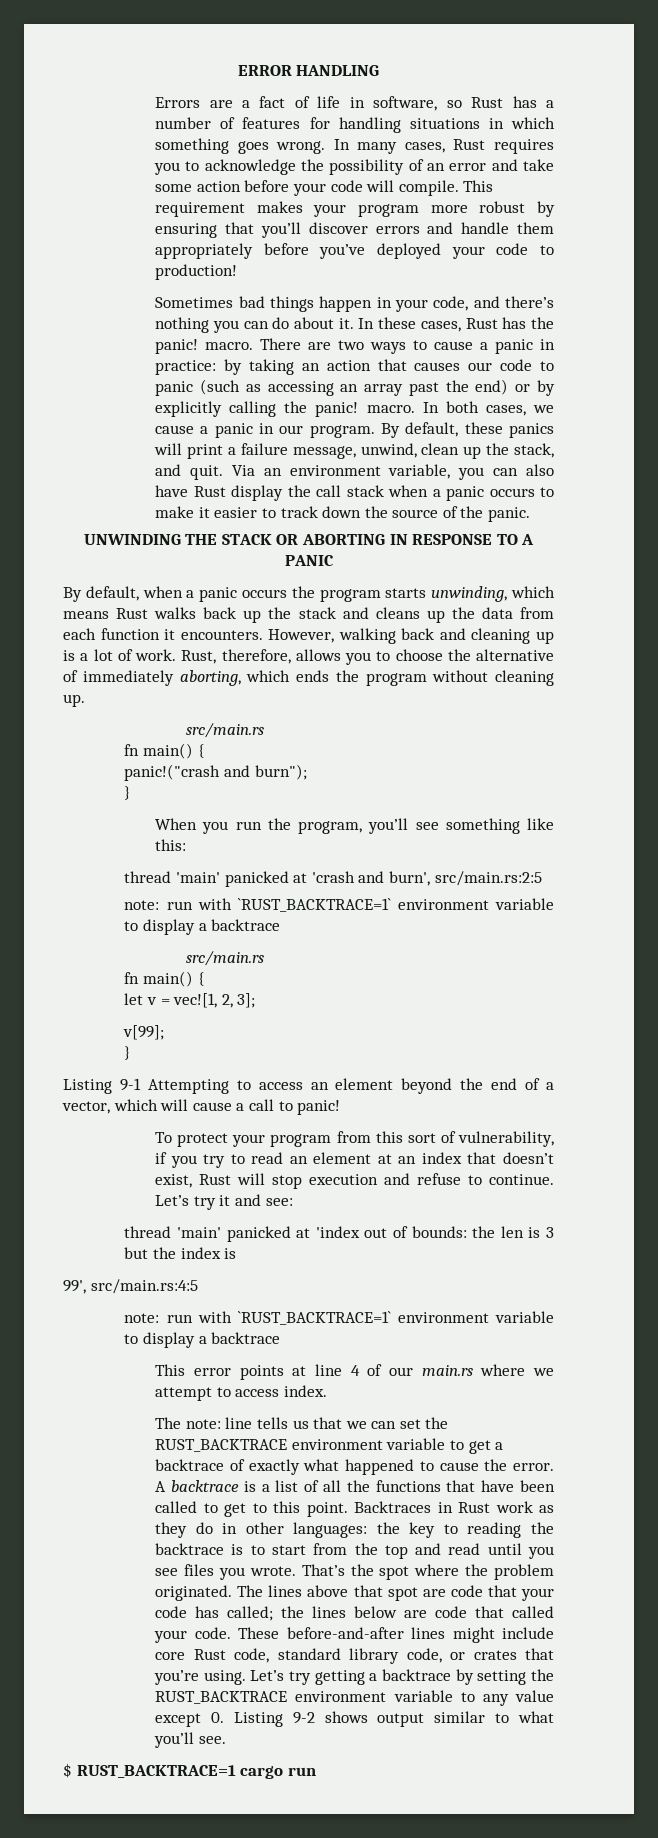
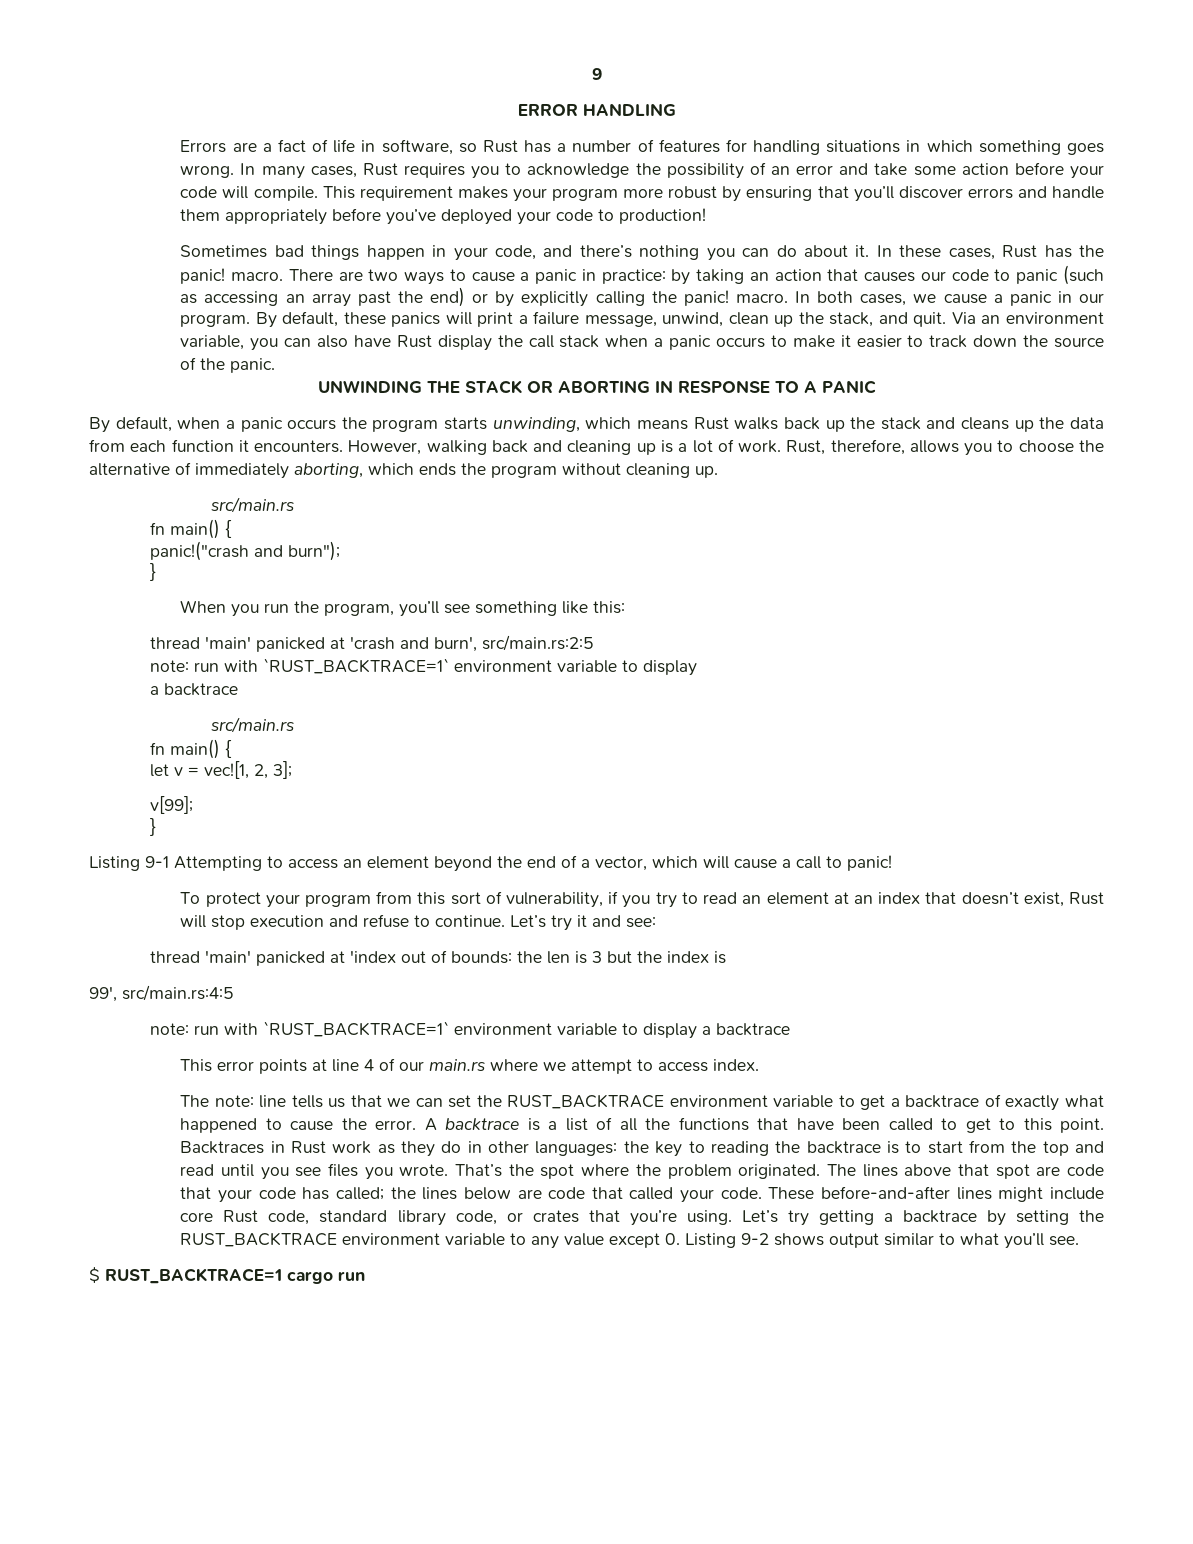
+ 9
  thread 'main' panicked at 'crash and burn', src/main.rs:2:5
- note: run with `RUST_BACKTRACE=1` environment variable to display a backtrace
+ note: run with `RUST_BACKTRACE=1` environment variable to display
+ a backtrace

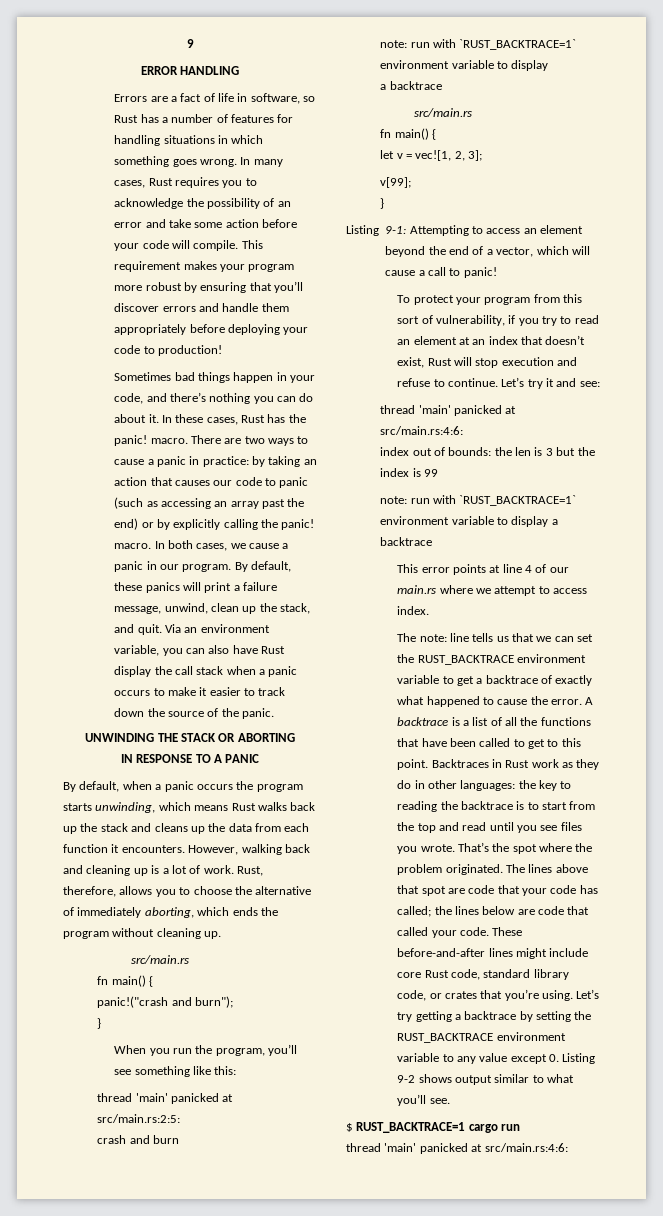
- This requirement makes your program more robust by ensuring that you’ll discover errors and handle them appropriately before you’ve deployed your code to production!
+ This requirement makes your program more robust by ensuring that you’ll discover errors and handle them appropriately before deploying your code to production!
- UNWINDING THE STACK OR ABORTING IN RESPONSE TO A PANIC
+ UNWINDING THE STACK OR ABORTING
+ IN RESPONSE TO A PANIC
- thread 'main' panicked at 'crash and burn', src/main.rs:2:5
+ thread 'main' panicked at src/main.rs:2:5:
+ crash and burn
- Listing 9-1 Attempting to access an element beyond the end of a vector, which will cause a call to panic!
+ Listing 9-1: Attempting to access an element beyond the end of a vector, which will cause a call to panic!
  Let’s try it and see:
- thread 'main' panicked at 'index out of bounds: the len is 3 but the index is
- 99', src/main.rs:4:5
+ thread 'main' panicked at src/main.rs:4:6:
+ index out of bounds: the len is 3 but the index is 99
  $ RUST_BACKTRACE=1 cargo run
+ thread 'main' panicked at src/main.rs:4:6:

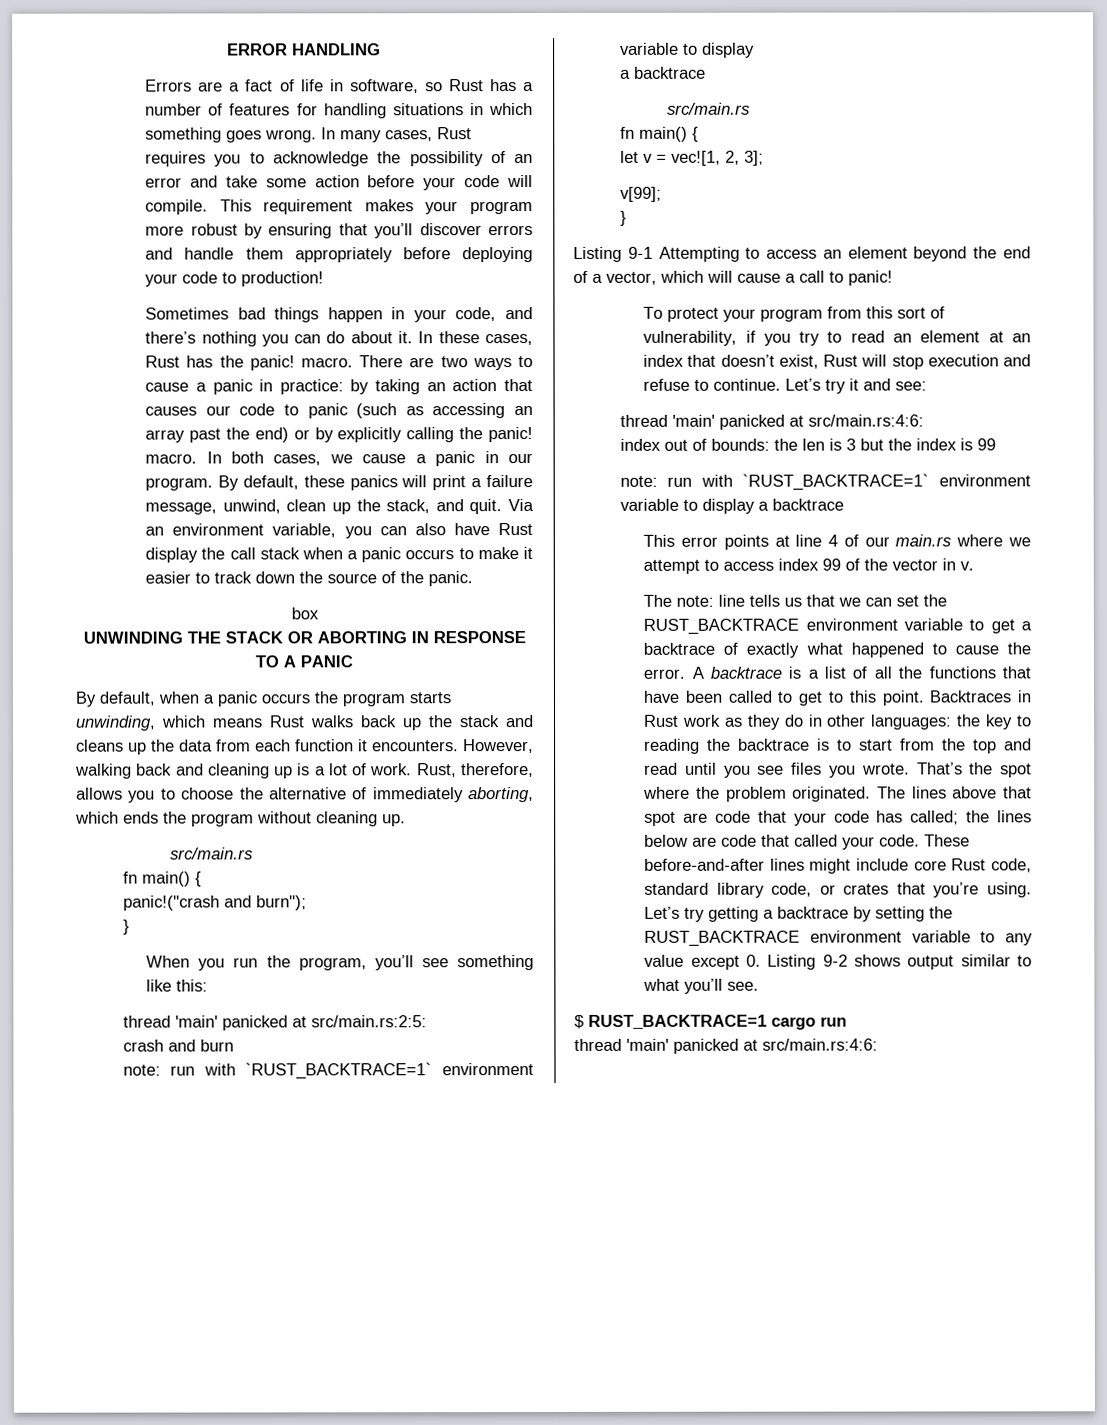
- 9
+ box
- UNWINDING THE STACK OR ABORTING
- IN RESPONSE TO A PANIC
+ UNWINDING THE STACK OR ABORTING IN RESPONSE TO A PANIC
- Listing 9-1: Attempting to access an element beyond the end of a vector, which will cause a call to panic!
+ Listing 9-1 Attempting to access an element beyond the end of a vector, which will cause a call to panic!
- This error points at line 4 of our main.rs where we attempt to access index.
+ This error points at line 4 of our main.rs where we attempt to access index 99 of the vector in v.

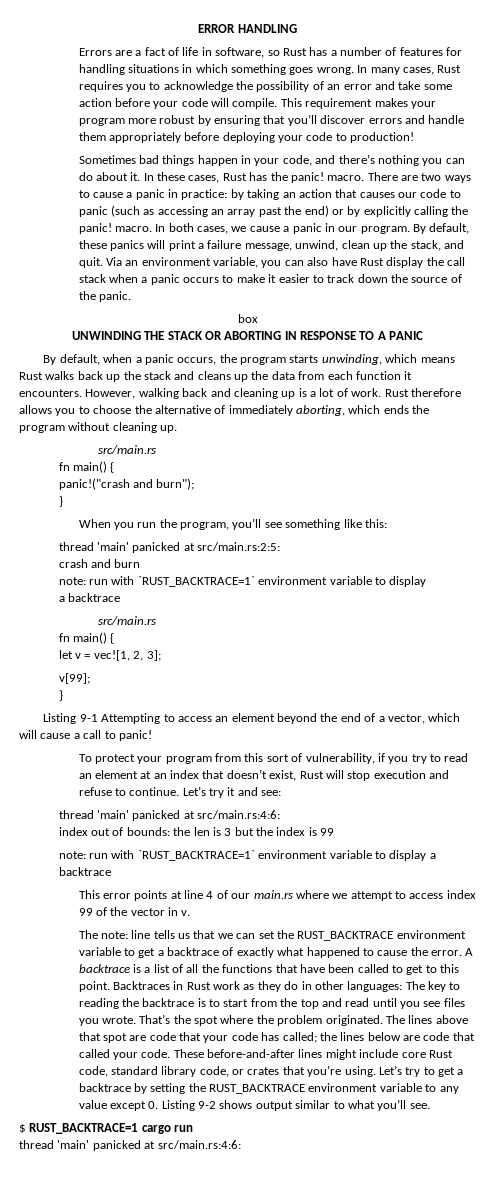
- By default, when a panic occurs the program starts unwinding, which means Rust walks back up the stack and cleans up the data from each function it encounters.
+ By default, when a panic occurs, the program starts unwinding, which means Rust walks back up the stack and cleans up the data from each function it encounters.
- Rust, therefore, allows you to choose the alternative of immediately aborting, which ends the program without cleaning up.
+ Rust therefore allows you to choose the alternative of immediately aborting, which ends the program without cleaning up.
- Backtraces in Rust work as they do in other languages: the key to reading the backtrace is to start from the top and read until you see files you wrote.
+ Backtraces in Rust work as they do in other languages: The key to reading the backtrace is to start from the top and read until you see files you wrote.
- Let’s try getting a backtrace by setting the RUST_BACKTRACE environment variable to any value except 0. Listing 9-2 shows output similar to what you’ll see.
+ Let’s try to get a backtrace by setting the RUST_BACKTRACE environment variable to any value except 0. Listing 9-2 shows output similar to what you’ll see.

